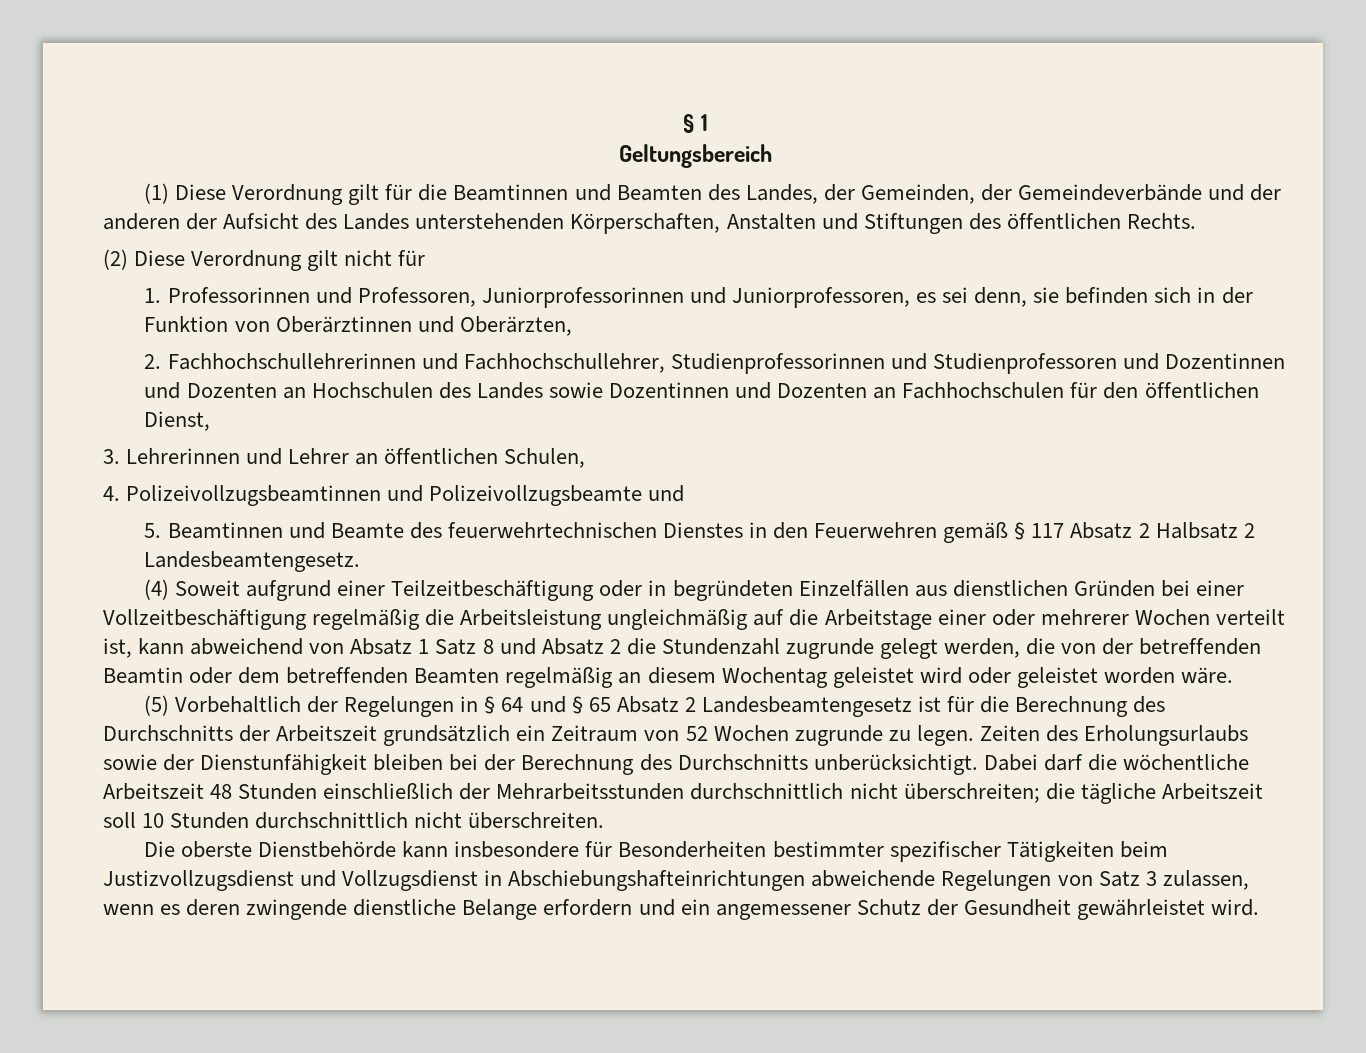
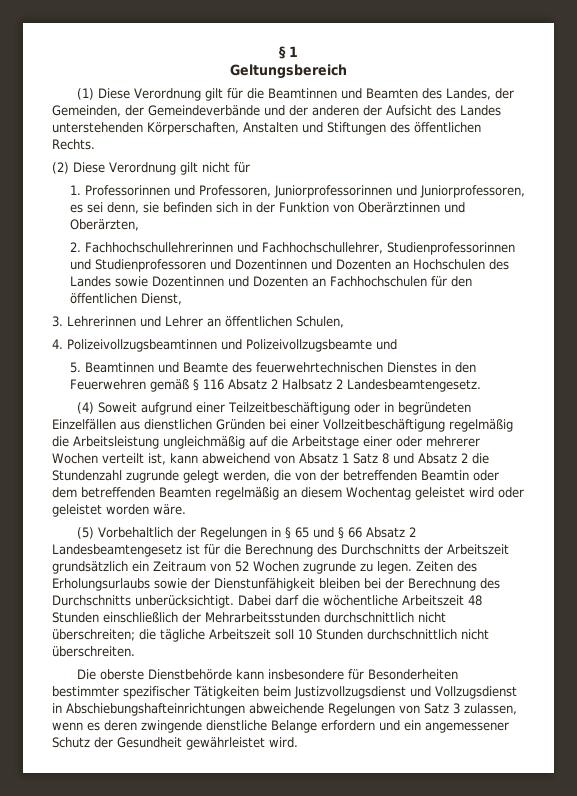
- 5. Beamtinnen und Beamte des feuerwehrtechnischen Dienstes in den Feuerwehren gemäß § 117 Absatz 2 Halbsatz 2 Landesbeamtengesetz.
+ 5. Beamtinnen und Beamte des feuerwehrtechnischen Dienstes in den Feuerwehren gemäß § 116 Absatz 2 Halbsatz 2 Landesbeamtengesetz.
- (5) Vorbehaltlich der Regelungen in § 64 und § 65 Absatz 2 Landesbeamtengesetz ist für die Berechnung des Durchschnitts der Arbeitszeit grundsätzlich ein Zeitraum von 52 Wochen zugrunde zu legen.
+ (5) Vorbehaltlich der Regelungen in § 65 und § 66 Absatz 2 Landesbeamtengesetz ist für die Berechnung des Durchschnitts der Arbeitszeit grundsätzlich ein Zeitraum von 52 Wochen zugrunde zu legen.

